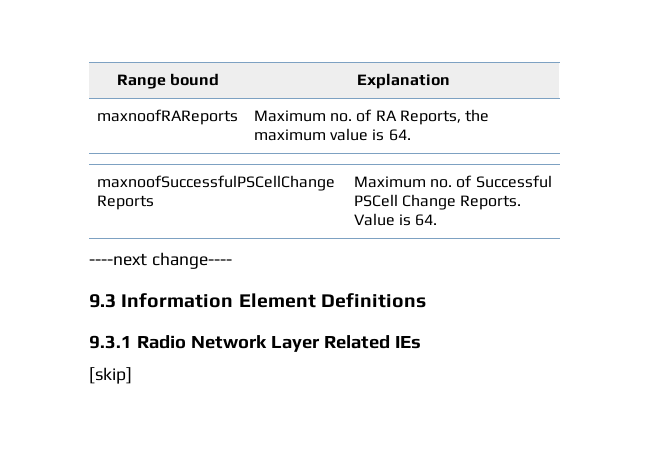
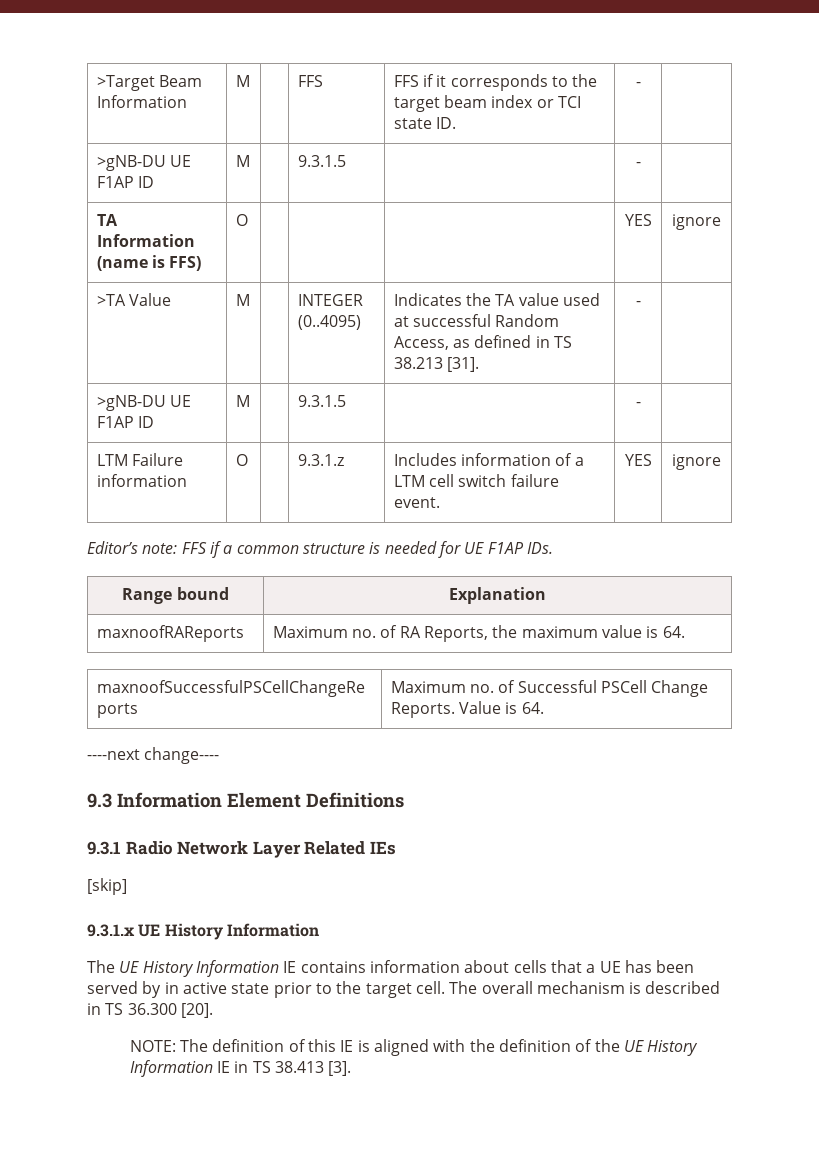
+ >Target Beam Information | M | | FFS | FFS if it corresponds to the target beam index or TCI state ID. | - |
+ >gNB-DU UE F1AP ID | M | | 9.3.1.5 | | - |
+ TA Information (name is FFS) | O | | | | YES | ignore
+ >TA Value | M | | INTEGER (0..4095) | Indicates the TA value used at successful Random Access, as defined in TS 38.213 [31]. | - |
+ >gNB-DU UE F1AP ID | M | | 9.3.1.5 | | - |
+ LTM Failure information | O | | 9.3.1.z | Includes information of a LTM cell switch failure event. | YES | ignore
+ Editor’s note: FFS if a common structure is needed for UE F1AP IDs.
+ 9.3.1.x UE History Information
+ The UE History Information IE contains information about cells that a UE has been served by in active state prior to the target cell. The overall mechanism is described in TS 36.300 [20].
+ NOTE: The definition of this IE is aligned with the definition of the UE History Information IE in TS 38.413 [3].

